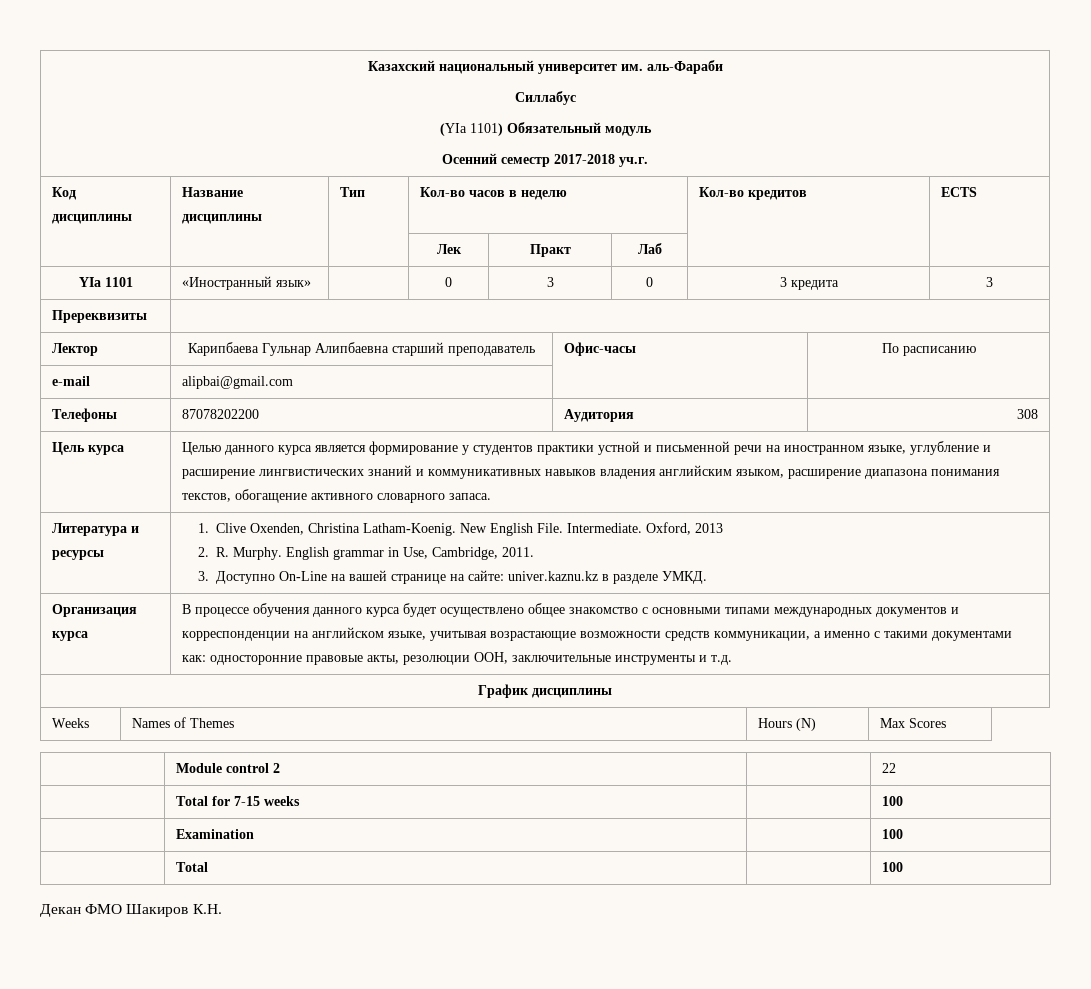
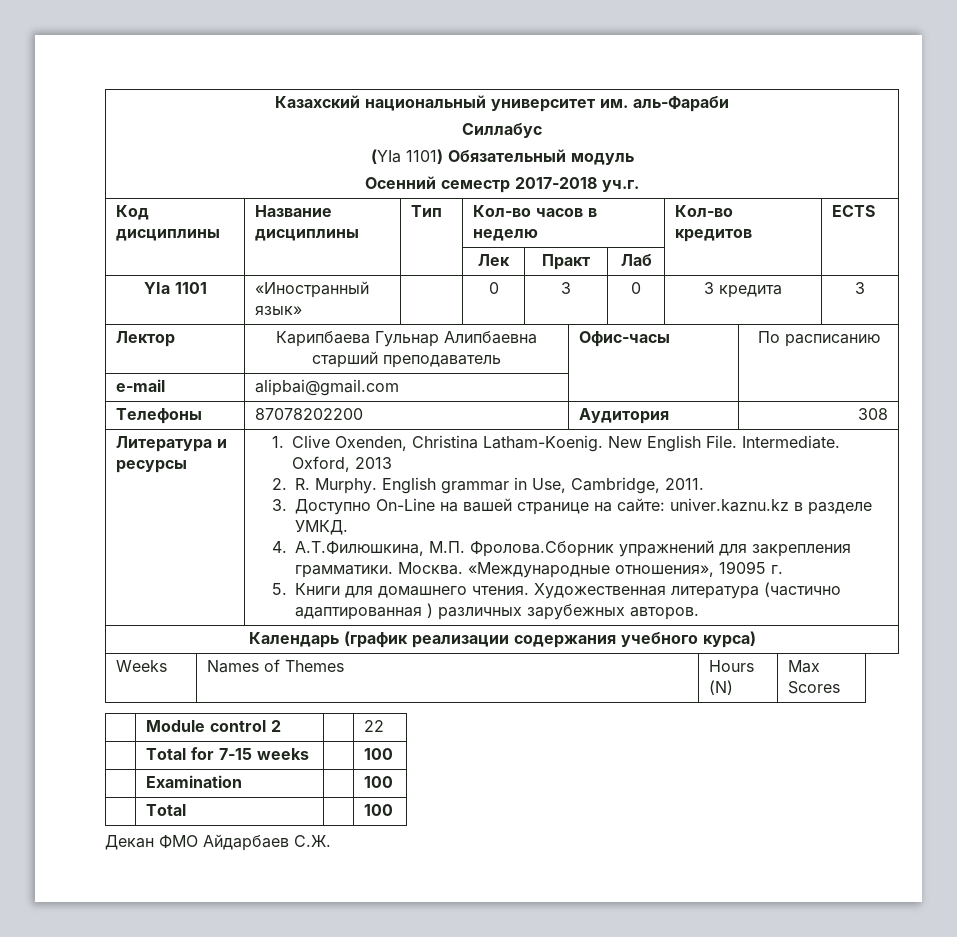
- Пререквизиты |
- Цель курса | Целью данного курса является формирование у студентов практики устной и письменной речи на иностранном языке, углубление и расширение лингвистических знаний и коммуникативных навыков владения английским языком, расширение диапазона понимания текстов, обогащение активного словарного запаса.
- Организация курса | В процессе обучения данного курса будет осуществлено общее знакомство с основными типами международных документов и корреспонденции на английском языке, учитывая возрастающие возможности средств коммуникации, а именно с такими документами как: односторонние правовые акты, резолюции ООН, заключительные инструменты и т.д.
- График дисциплины
+ 4. А.Т.Филюшкина, М.П. Фролова.Сборник упражнений для закрепления грамматики. Москва. «Международные отношения», 19095 г.
+ 5. Книги для домашнего чтения. Художественная литература (частично адаптированная ) различных зарубежных авторов.
+ Календарь (график реализации содержания учебного курса)
- Декан ФМО Шакиров К.Н.
+ Декан ФМО Айдарбаев С.Ж.

